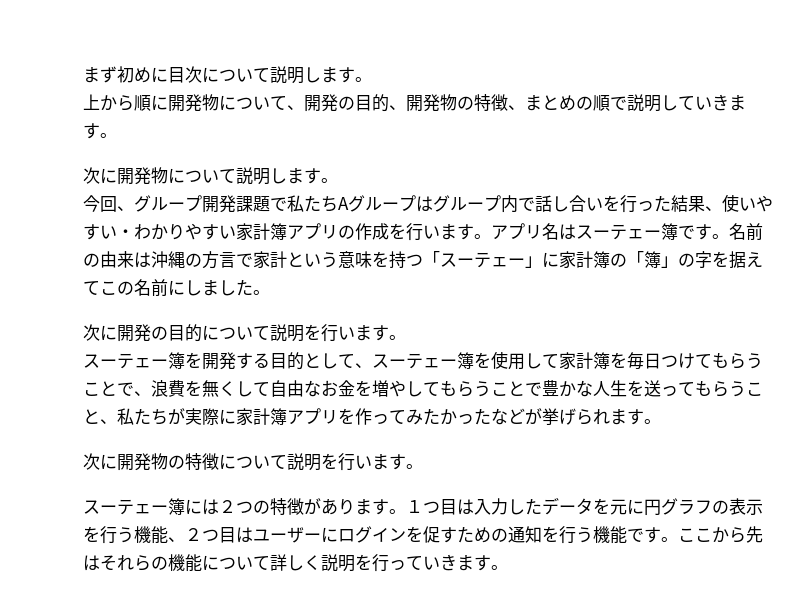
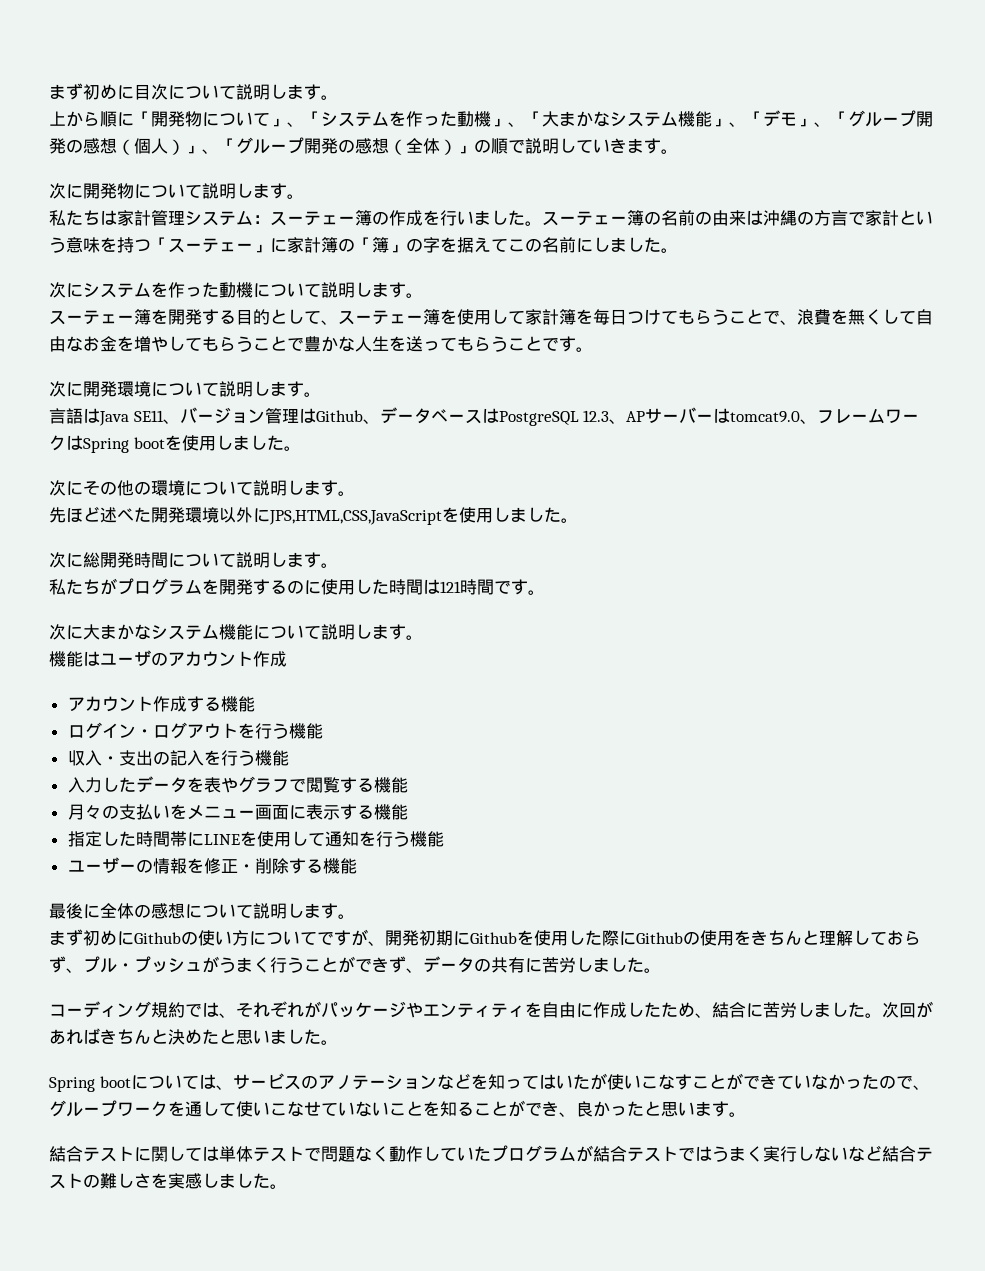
- 上から順に開発物について、開発の目的、開発物の特徴、まとめの順で説明していきます。
+ 上から順に「開発物について」、「システムを作った動機」、「大まかなシステム機能」、「デモ」、「グループ開発の感想（個人）」、「グループ開発の感想（全体）」の順で説明していきます。
- 今回、グループ開発課題で私たちAグループはグループ内で話し合いを行った結果、使いやすい・わかりやすい家計簿アプリの作成を行います。アプリ名はスーテェー簿です。名前の由来は沖縄の方言で家計という意味を持つ「スーテェー」に家計簿の「簿」の字を据えてこの名前にしました。
+ 私たちは家計管理システム：スーテェー簿の作成を行いました。スーテェー簿の名前の由来は沖縄の方言で家計という意味を持つ「スーテェー」に家計簿の「簿」の字を据えてこの名前にしました。
- 次に開発の目的について説明を行います。
+ 次にシステムを作った動機について説明します。
- スーテェー簿を開発する目的として、スーテェー簿を使用して家計簿を毎日つけてもらうことで、浪費を無くして自由なお金を増やしてもらうことで豊かな人生を送ってもらうこと、私たちが実際に家計簿アプリを作ってみたかったなどが挙げられます。
- 次に開発物の特徴について説明を行います。
- スーテェー簿には２つの特徴があります。１つ目は入力したデータを元に円グラフの表示を行う機能、２つ目はユーザーにログインを促すための通知を行う機能です。ここから先はそれらの機能について詳しく説明を行っていきます。
+ スーテェー簿を開発する目的として、スーテェー簿を使用して家計簿を毎日つけてもらうことで、浪費を無くして自由なお金を増やしてもらうことで豊かな人生を送ってもらうことです。
+ 次に開発環境について説明します。
+ 言語はJava SE11、バージョン管理はGithub、データベースはPostgreSQL 12.3、APサーバーはtomcat9.0、フレームワークはSpring bootを使用しました。
+ 次にその他の環境について説明します。
+ 先ほど述べた開発環境以外にJPS,HTML,CSS,JavaScriptを使用しました。
+ 次に総開発時間について説明します。
+ 私たちがプログラムを開発するのに使用した時間は121時間です。
+ 次に大まかなシステム機能について説明します。
+ 機能はユーザのアカウント作成
+ アカウント作成する機能
+ ログイン・ログアウトを行う機能
+ 収入・支出の記入を行う機能
+ 入力したデータを表やグラフで閲覧する機能
+ 月々の支払いをメニュー画面に表示する機能
+ 指定した時間帯にLINEを使用して通知を行う機能
+ ユーザーの情報を修正・削除する機能
+ 最後に全体の感想について説明します。
+ まず初めにGithubの使い方についてですが、開発初期にGithubを使用した際にGithubの使用をきちんと理解しておらず、プル・プッシュがうまく行うことができず、データの共有に苦労しました。
+ コーディング規約では、それぞれがパッケージやエンティティを自由に作成したため、結合に苦労しました。次回があればきちんと決めたと思いました。
+ Spring bootについては、サービスのアノテーションなどを知ってはいたが使いこなすことができていなかったので、グループワークを通して使いこなせていないことを知ることができ、良かったと思います。
+ 結合テストに関しては単体テストで問題なく動作していたプログラムが結合テストではうまく実行しないなど結合テストの難しさを実感しました。

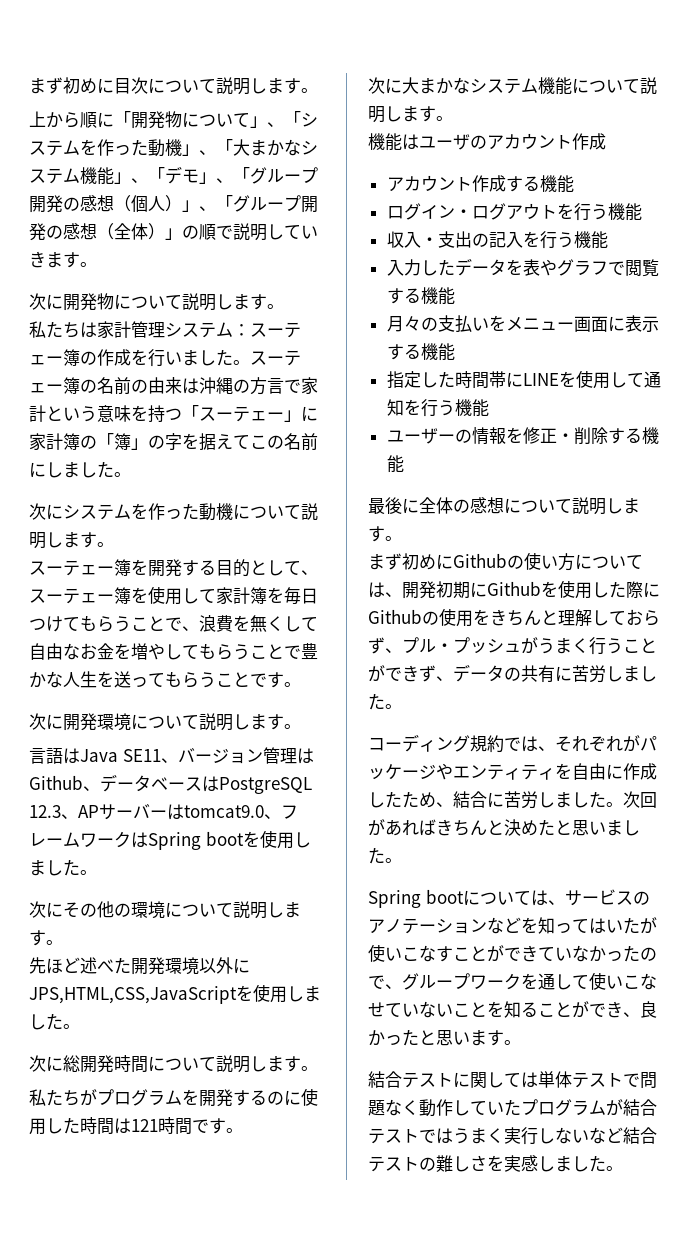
- まず初めにGithubの使い方についてですが、開発初期にGithubを使用した際にGithubの使用をきちんと理解しておらず、プル・プッシュがうまく行うことができず、データの共有に苦労しました。
+ まず初めにGithubの使い方については、開発初期にGithubを使用した際にGithubの使用をきちんと理解しておらず、プル・プッシュがうまく行うことができず、データの共有に苦労しました。

